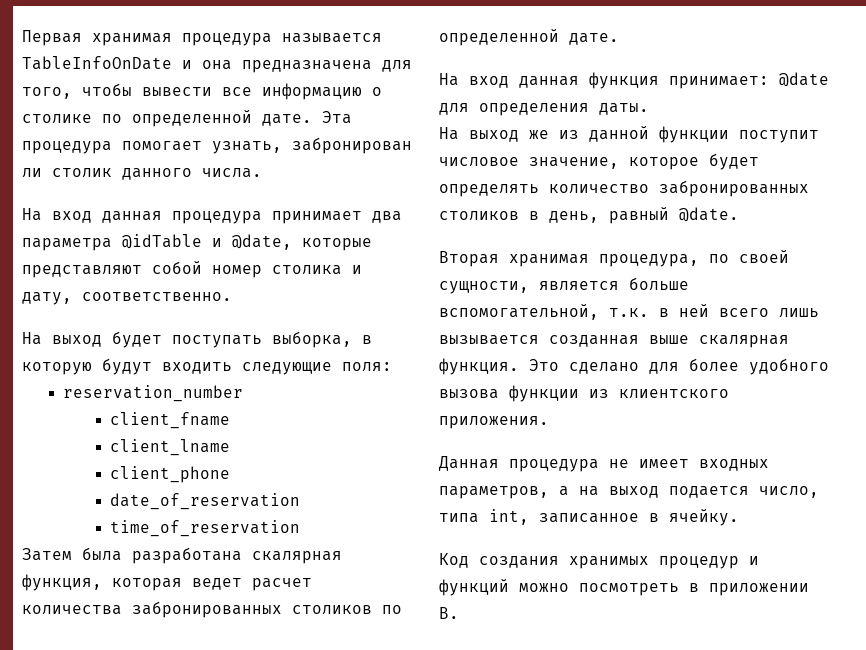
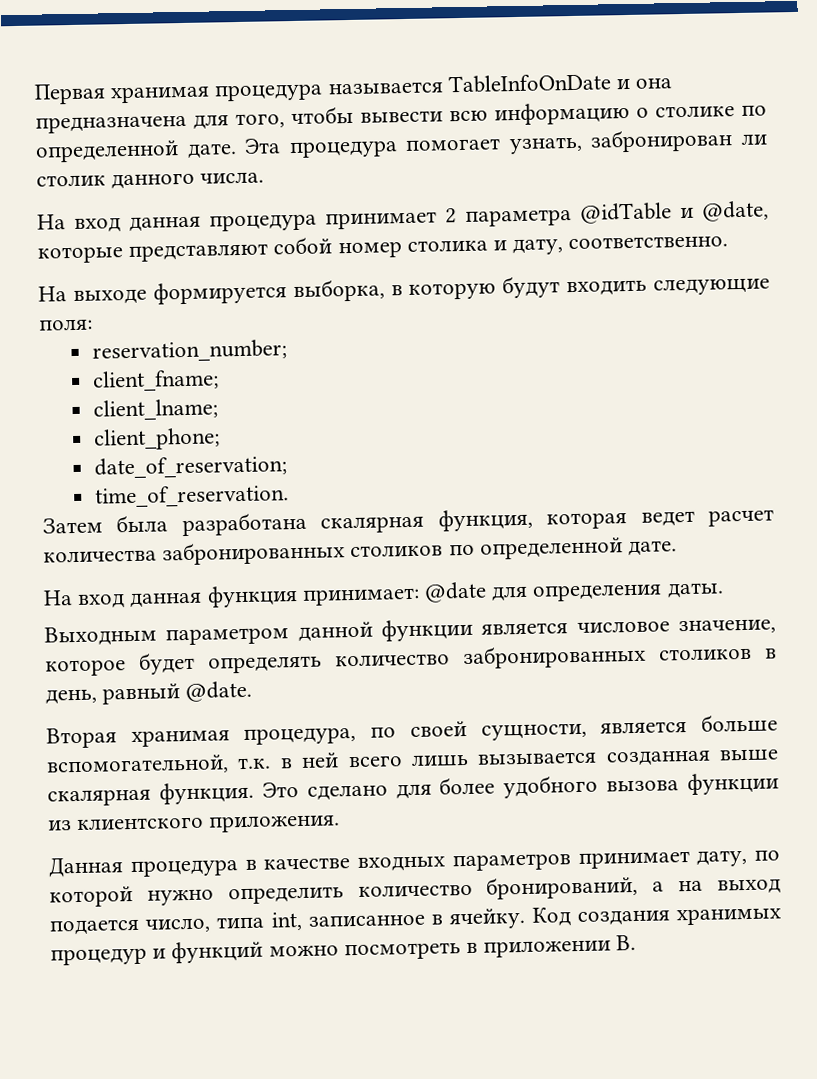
- Первая хранимая процедура называется TableInfoOnDate и она предназначена для того, чтобы вывести все информацию о столике по определенной дате.
+ Первая хранимая процедура называется TableInfoOnDate и она предназначена для того, чтобы вывести всю информацию о столике по определенной дате.
- На вход данная процедура принимает два параметра @idTable и @date, которые представляют собой номер столика и дату, соответственно.
+ На вход данная процедура принимает 2 параметра @idTable и @date, которые представляют собой номер столика и дату, соответственно.
- На выход будет поступать выборка, в которую будут входить следующие поля:
+ На выходе формируется выборка, в которую будут входить следующие поля:
- reservation_number
- client_fname
- client_lname
- client_phone
- date_of_reservation
- time_of_reservation
+ reservation_number;
+ client_fname;
+ client_lname;
+ client_phone;
+ date_of_reservation;
+ time_of_reservation.
- На выход же из данной функции поступит числовое значение, которое будет определять количество забронированных столиков в день, равный @date.
+ Выходным параметром данной функции является числовое значение, которое будет определять количество забронированных столиков в день, равный @date.
- Данная процедура не имеет входных параметров, а на выход подается число, типа int, записанное в ячейку.
- Код создания хранимых процедур и функций можно посмотреть в приложении В.
+ Данная процедура в качестве входных параметров принимает дату, по которой нужно определить количество бронирований, а на выход подается число, типа int, записанное в ячейку. Код создания хранимых процедур и функций можно посмотреть в приложении В.

